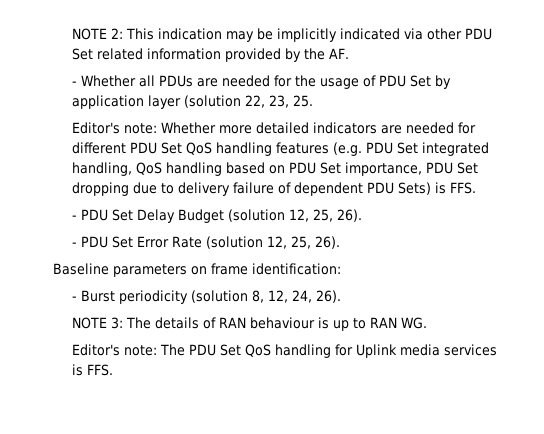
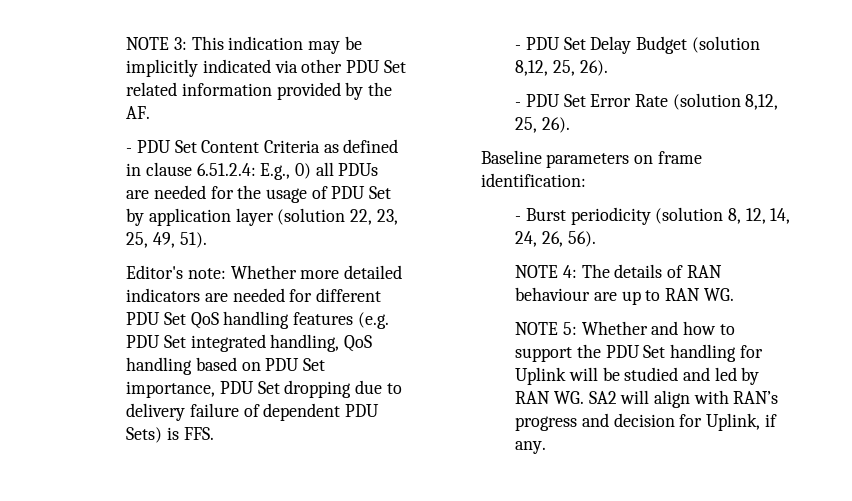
- NOTE 2: This indication may be implicitly indicated via other PDU Set related information provided by the AF.
+ NOTE 3: This indication may be implicitly indicated via other PDU Set related information provided by the AF.
- - Whether all PDUs are needed for the usage of PDU Set by application layer (solution 22, 23, 25.
+ - PDU Set Content Criteria as defined in clause 6.51.2.4: E.g., 0) all PDUs are needed for the usage of PDU Set by application layer (solution 22, 23, 25, 49, 51).
- - PDU Set Delay Budget (solution 12, 25, 26).
+ - PDU Set Delay Budget (solution 8,12, 25, 26).
- - PDU Set Error Rate (solution 12, 25, 26).
+ - PDU Set Error Rate (solution 8,12, 25, 26).
- - Burst periodicity (solution 8, 12, 24, 26).
- NOTE 3: The details of RAN behaviour is up to RAN WG.
+ - Burst periodicity (solution 8, 12, 14, 24, 26, 56).
+ NOTE 4: The details of RAN behaviour are up to RAN WG.
- Editor's note: The PDU Set QoS handling for Uplink media services is FFS.
+ NOTE 5: Whether and how to support the PDU Set handling for Uplink will be studied and led by RAN WG. SA2 will align with RAN’s progress and decision for Uplink, if any.

